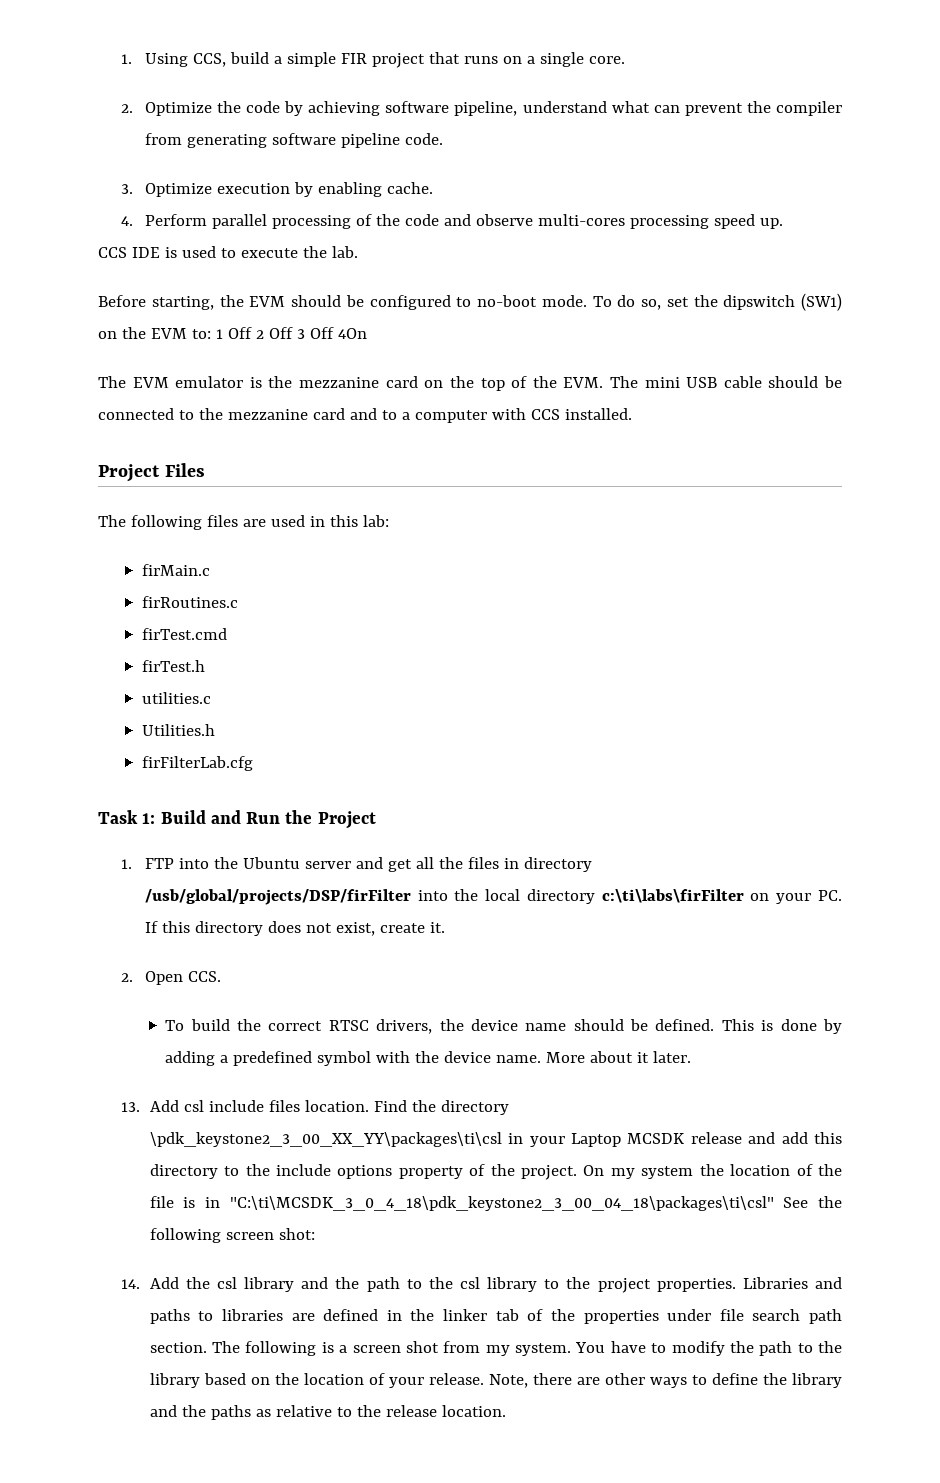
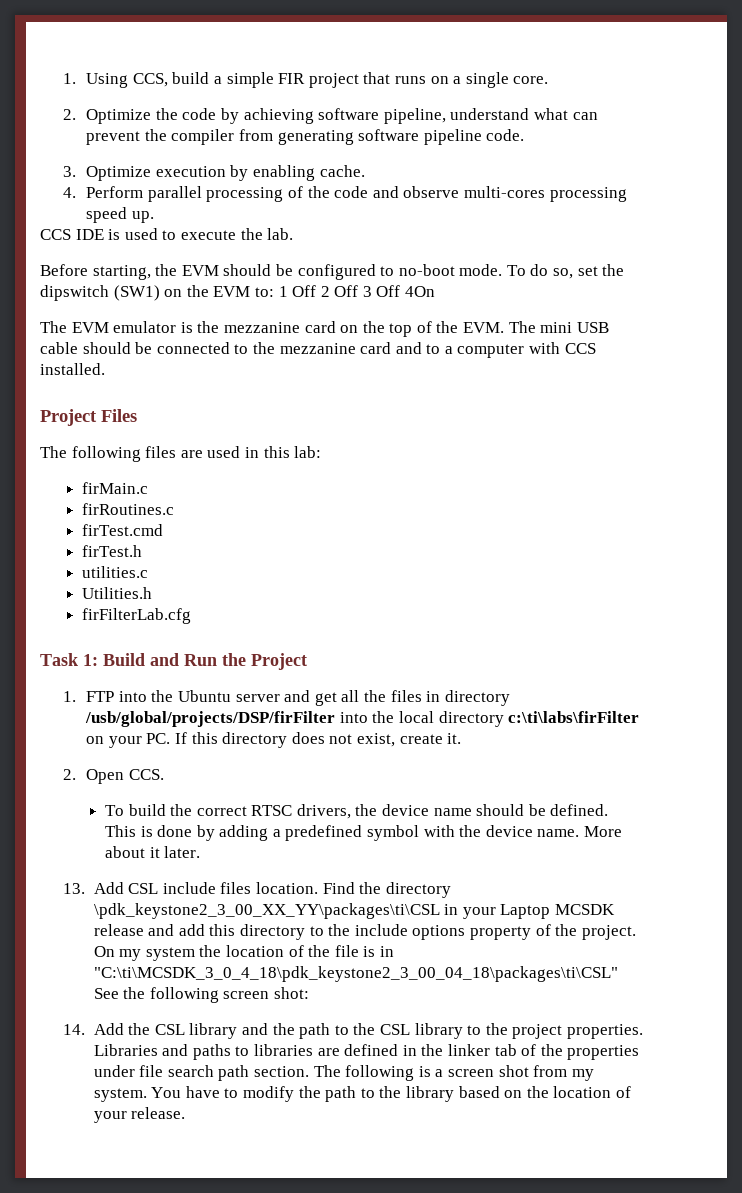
- 13. Add csl include files location.
+ 13. Add CSL include files location.
- Find the directory \pdk_keystone2_3_00_XX_YY\packages\ti\csl in your Laptop MCSDK release and add this directory to the include options property of the project.
+ Find the directory \pdk_keystone2_3_00_XX_YY\packages\ti\CSL in your Laptop MCSDK release and add this directory to the include options property of the project.
- On my system the location of the file is in "C:\ti\MCSDK_3_0_4_18\pdk_keystone2_3_00_04_18\packages\ti\csl" See the following screen shot:
+ On my system the location of the file is in "C:\ti\MCSDK_3_0_4_18\pdk_keystone2_3_00_04_18\packages\ti\CSL" See the following screen shot:
- 14. Add the csl library and the path to the csl library to the project properties.
+ 14. Add the CSL library and the path to the CSL library to the project properties.
- Note, there are other ways to define the library and the paths as relative to the release location.

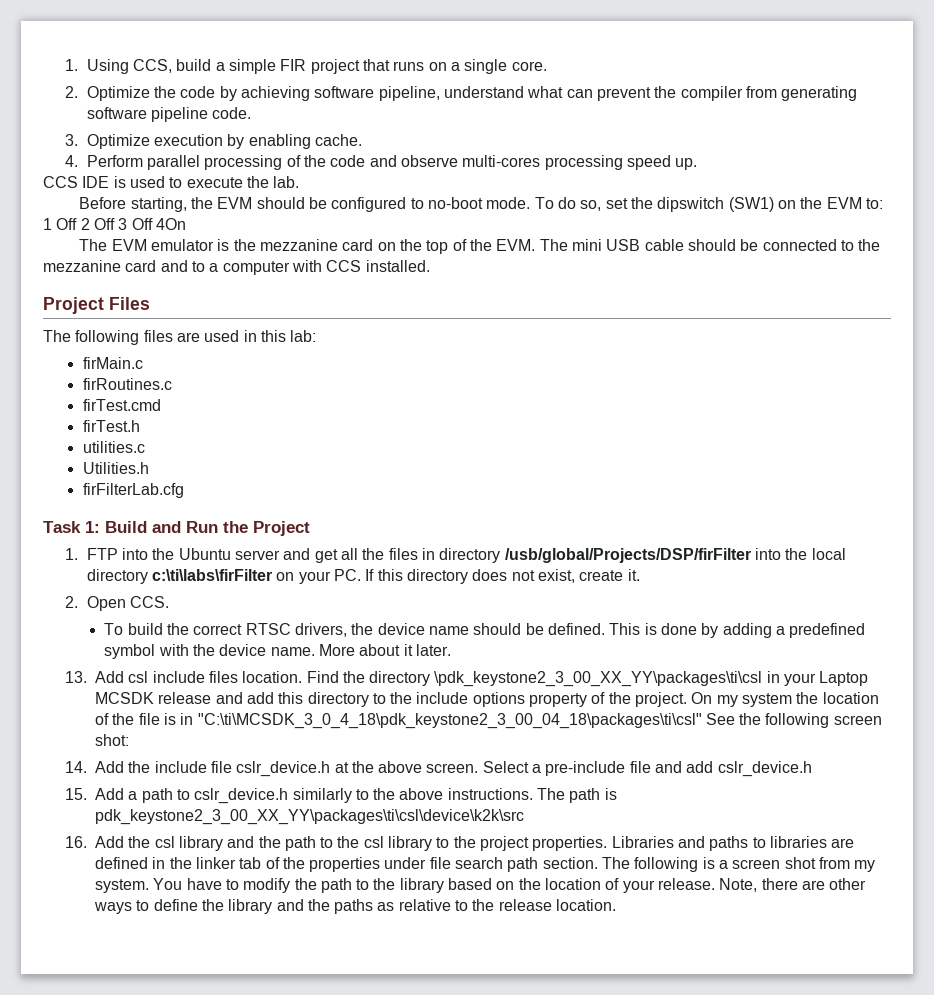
- 1. FTP into the Ubuntu server and get all the files in directory /usb/global/projects/DSP/firFilter into the local directory c:\ti\labs\firFilter on your PC. If this directory does not exist, create it.
+ 1. FTP into the Ubuntu server and get all the files in directory /usb/global/Projects/DSP/firFilter into the local directory c:\ti\labs\firFilter on your PC. If this directory does not exist, create it.
- 13. Add CSL include files location.
+ 13. Add csl include files location.
- Find the directory \pdk_keystone2_3_00_XX_YY\packages\ti\CSL in your Laptop MCSDK release and add this directory to the include options property of the project.
+ Find the directory \pdk_keystone2_3_00_XX_YY\packages\ti\csl in your Laptop MCSDK release and add this directory to the include options property of the project.
- On my system the location of the file is in "C:\ti\MCSDK_3_0_4_18\pdk_keystone2_3_00_04_18\packages\ti\CSL" See the following screen shot:
+ On my system the location of the file is in "C:\ti\MCSDK_3_0_4_18\pdk_keystone2_3_00_04_18\packages\ti\csl" See the following screen shot:
- 14. Add the CSL library and the path to the CSL library to the project properties.
+ 14. Add the include file cslr_device.h at the above screen. Select a pre-include file and add cslr_device.h
+ 15. Add a path to cslr_device.h similarly to the above instructions. The path is pdk_keystone2_3_00_XX_YY\packages\ti\csl\device\k2k\src
+ 16. Add the csl library and the path to the csl library to the project properties.
+ Note, there are other ways to define the library and the paths as relative to the release location.

